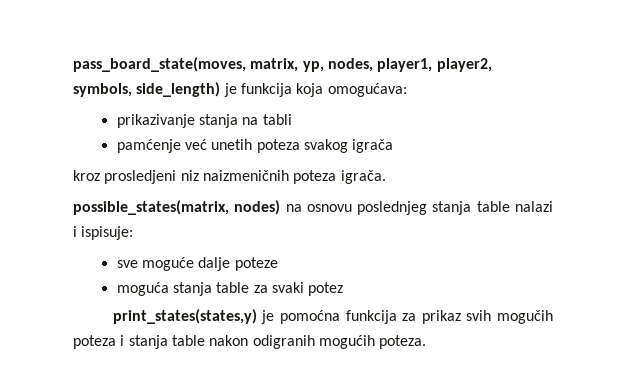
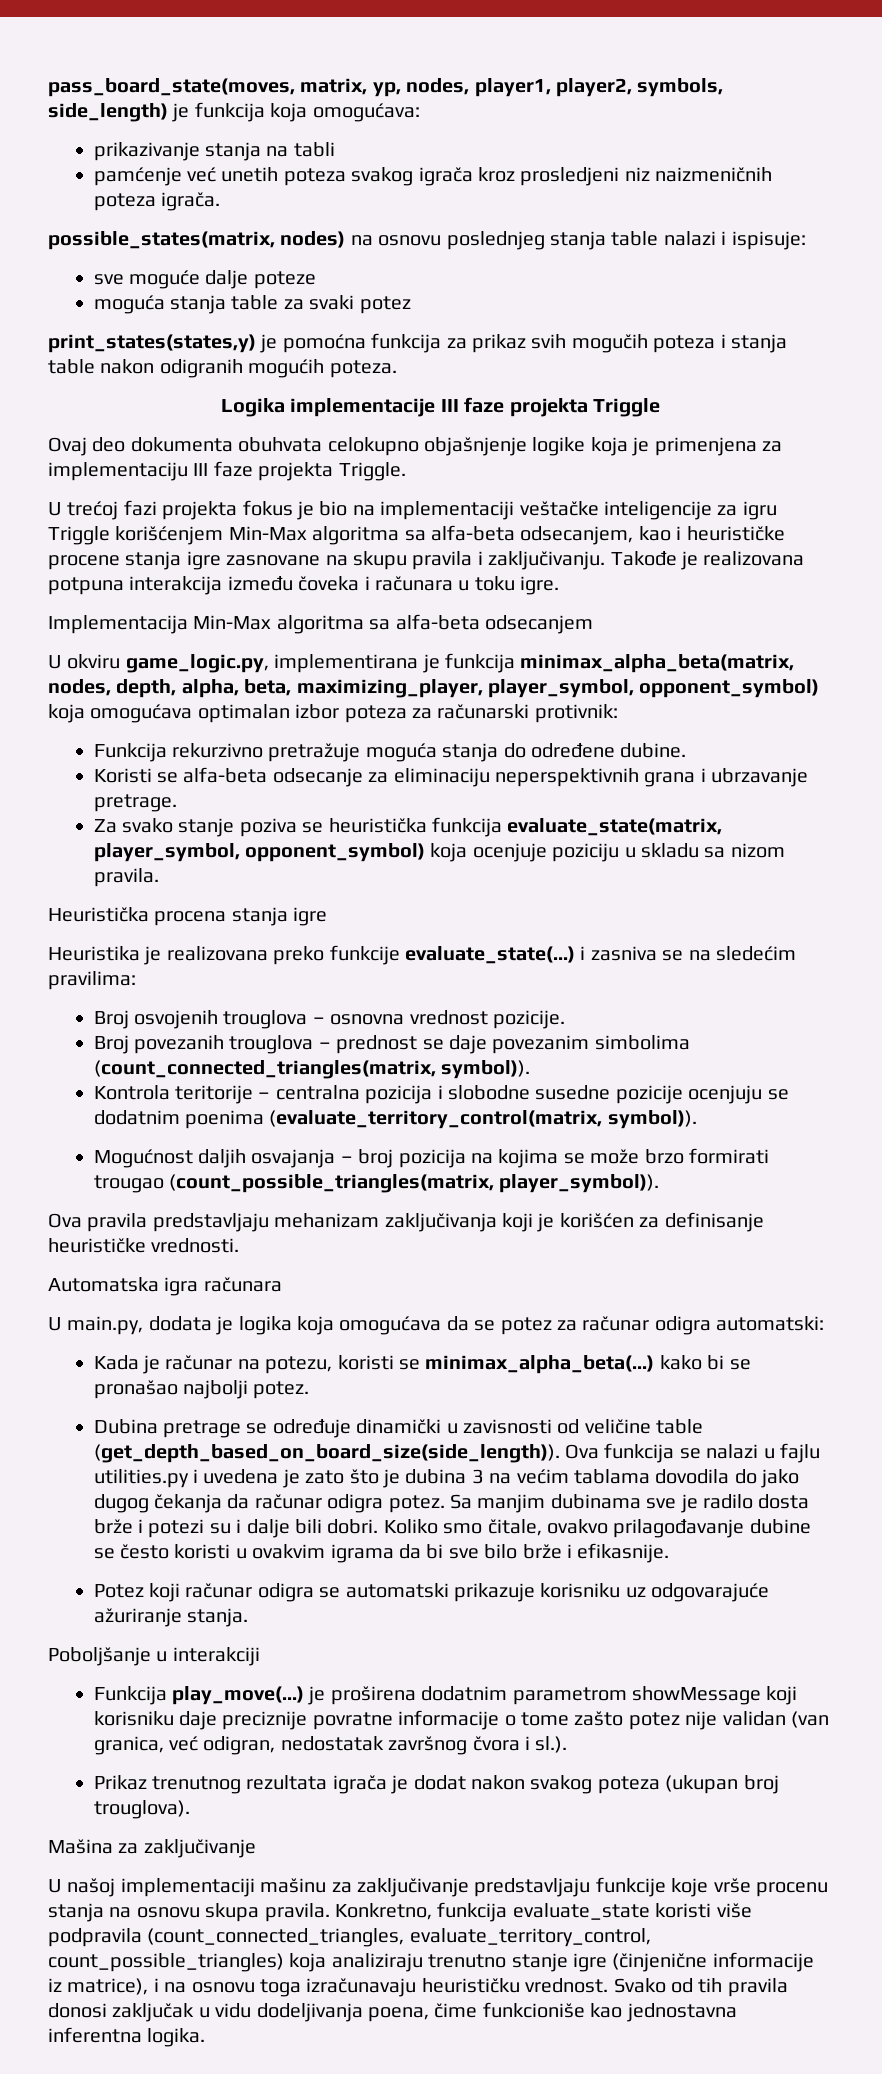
- pamćenje već unetih poteza svakog igrača
- kroz prosledjeni niz naizmeničnih poteza igrača.
+ pamćenje već unetih poteza svakog igrača kroz prosledjeni niz naizmeničnih poteza igrača.
+ Logika implementacije III faze projekta Triggle
+ Ovaj deo dokumenta obuhvata celokupno objašnjenje logike koja je primenjena za implementaciju III faze projekta Triggle.
+ U trećoj fazi projekta fokus je bio na implementaciji veštačke inteligencije za igru Triggle korišćenjem Min-Max algoritma sa alfa-beta odsecanjem, kao i heurističke procene stanja igre zasnovane na skupu pravila i zaključivanju. Takođe je realizovana potpuna interakcija između čoveka i računara u toku igre.
+ Implementacija Min-Max algoritma sa alfa-beta odsecanjem
+ U okviru game_logic.py, implementirana je funkcija minimax_alpha_beta(matrix, nodes, depth, alpha, beta, maximizing_player, player_symbol, opponent_symbol) koja omogućava optimalan izbor poteza za računarski protivnik:
+ Funkcija rekurzivno pretražuje moguća stanja do određene dubine.
+ Koristi se alfa-beta odsecanje za eliminaciju neperspektivnih grana i ubrzavanje pretrage.
+ Za svako stanje poziva se heuristička funkcija evaluate_state(matrix, player_symbol, opponent_symbol) koja ocenjuje poziciju u skladu sa nizom pravila.
+ Heuristička procena stanja igre
+ Heuristika je realizovana preko funkcije evaluate_state(...) i zasniva se na sledećim pravilima:
+ Broj osvojenih trouglova – osnovna vrednost pozicije.
+ Broj povezanih trouglova – prednost se daje povezanim simbolima (count_connected_triangles(matrix, symbol)).
+ Kontrola teritorije – centralna pozicija i slobodne susedne pozicije ocenjuju se dodatnim poenima (evaluate_territory_control(matrix, symbol)).
+ Mogućnost daljih osvajanja – broj pozicija na kojima se može brzo formirati trougao (count_possible_triangles(matrix, player_symbol)).
+ Ova pravila predstavljaju mehanizam zaključivanja koji je korišćen za definisanje heurističke vrednosti.
+ Automatska igra računara
+ U main.py, dodata je logika koja omogućava da se potez za računar odigra automatski:
+ Kada je računar na potezu, koristi se minimax_alpha_beta(...) kako bi se pronašao najbolji potez.
+ Dubina pretrage se određuje dinamički u zavisnosti od veličine table (get_depth_based_on_board_size(side_length)). Ova funkcija se nalazi u fajlu utilities.py i uvedena je zato što je dubina 3 na većim tablama dovodila do jako dugog čekanja da računar odigra potez. Sa manjim dubinama sve je radilo dosta brže i potezi su i dalje bili dobri. Koliko smo čitale, ovakvo prilagođavanje dubine se često koristi u ovakvim igrama da bi sve bilo brže i efikasnije.
+ Potez koji računar odigra se automatski prikazuje korisniku uz odgovarajuće ažuriranje stanja.
+ Poboljšanje u interakciji
+ Funkcija play_move(...) je proširena dodatnim parametrom showMessage koji korisniku daje preciznije povratne informacije o tome zašto potez nije validan (van granica, već odigran, nedostatak završnog čvora i sl.).
+ Prikaz trenutnog rezultata igrača je dodat nakon svakog poteza (ukupan broj trouglova).
+ Mašina za zaključivanje
+ U našoj implementaciji mašinu za zaključivanje predstavljaju funkcije koje vrše procenu stanja na osnovu skupa pravila. Konkretno, funkcija evaluate_state koristi više podpravila (count_connected_triangles, evaluate_territory_control, count_possible_triangles) koja analiziraju trenutno stanje igre (činjenične informacije iz matrice), i na osnovu toga izračunavaju heurističku vrednost. Svako od tih pravila donosi zaključak u vidu dodeljivanja poena, čime funkcioniše kao jednostavna inferentna logika.

